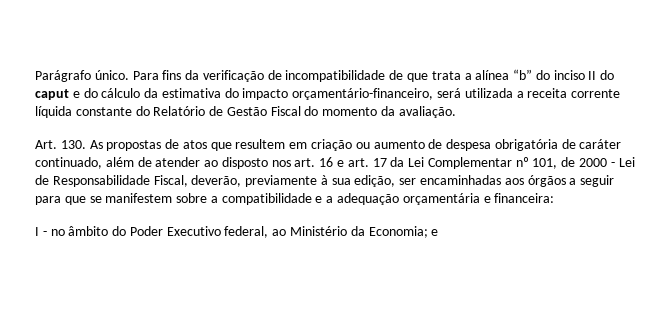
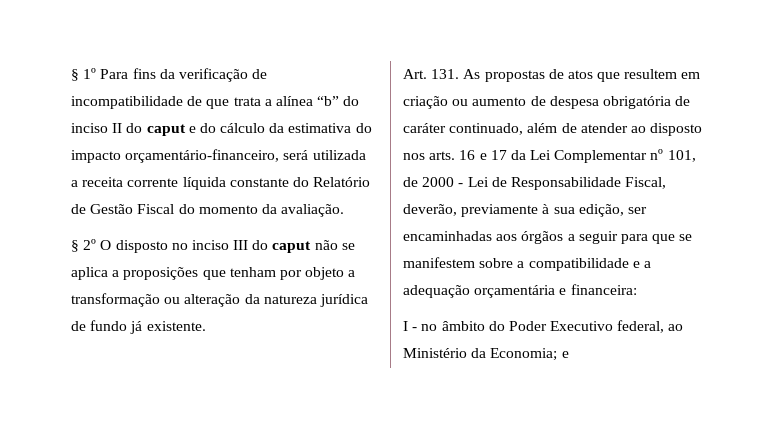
- Parágrafo único. Para fins da verificação de incompatibilidade de que trata a alínea “b” do inciso II do caput e do cálculo da estimativa do impacto orçamentário-financeiro, será utilizada a receita corrente líquida constante do Relatório de Gestão Fiscal do momento da avaliação.
+ § 1º Para fins da verificação de incompatibilidade de que trata a alínea “b” do inciso II do caput e do cálculo da estimativa do impacto orçamentário-financeiro, será utilizada a receita corrente líquida constante do Relatório de Gestão Fiscal do momento da avaliação.
+ § 2º O disposto no inciso III do caput não se aplica a proposições que tenham por objeto a transformação ou alteração da natureza jurídica de fundo já existente.
- Art. 130. As propostas de atos que resultem em criação ou aumento de despesa obrigatória de caráter continuado, além de atender ao disposto nos art. 16 e art. 17 da Lei Complementar nº 101, de 2000 - Lei de Responsabilidade Fiscal, deverão, previamente à sua edição, ser encaminhadas aos órgãos a seguir para que se manifestem sobre a compatibilidade e a adequação orçamentária e financeira:
+ Art. 131. As propostas de atos que resultem em criação ou aumento de despesa obrigatória de caráter continuado, além de atender ao disposto nos arts. 16 e 17 da Lei Complementar nº 101, de 2000 - Lei de Responsabilidade Fiscal, deverão, previamente à sua edição, ser encaminhadas aos órgãos a seguir para que se manifestem sobre a compatibilidade e a adequação orçamentária e financeira:

